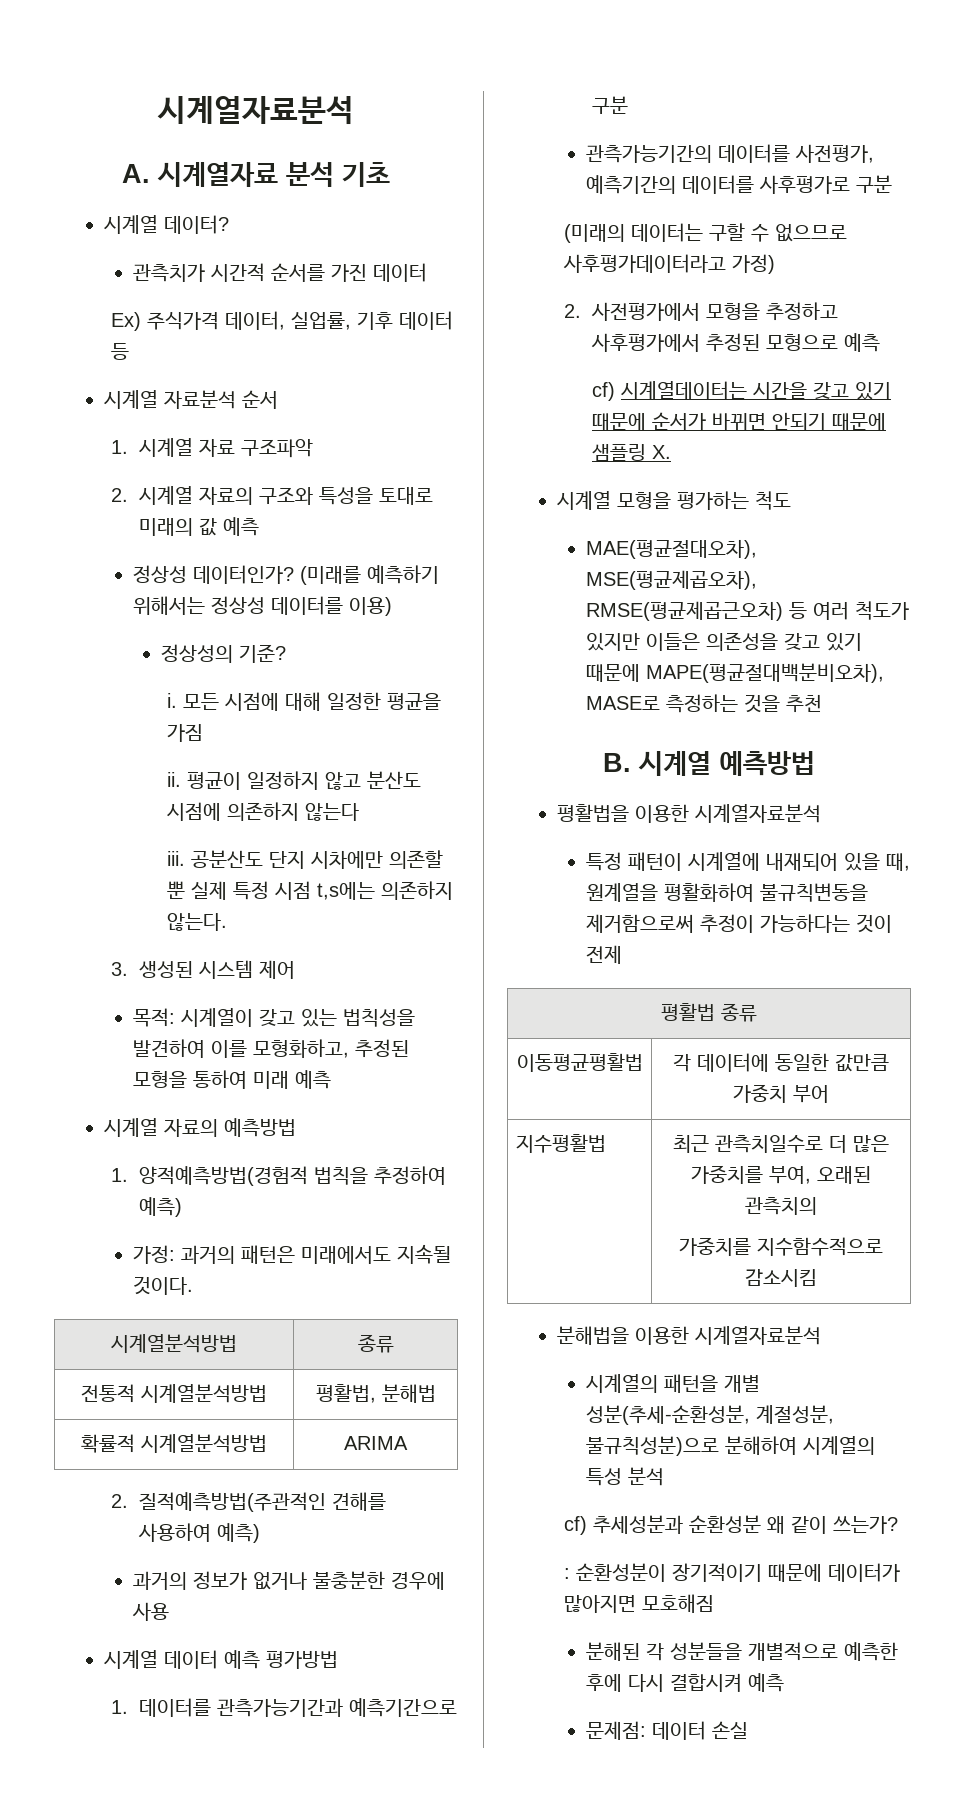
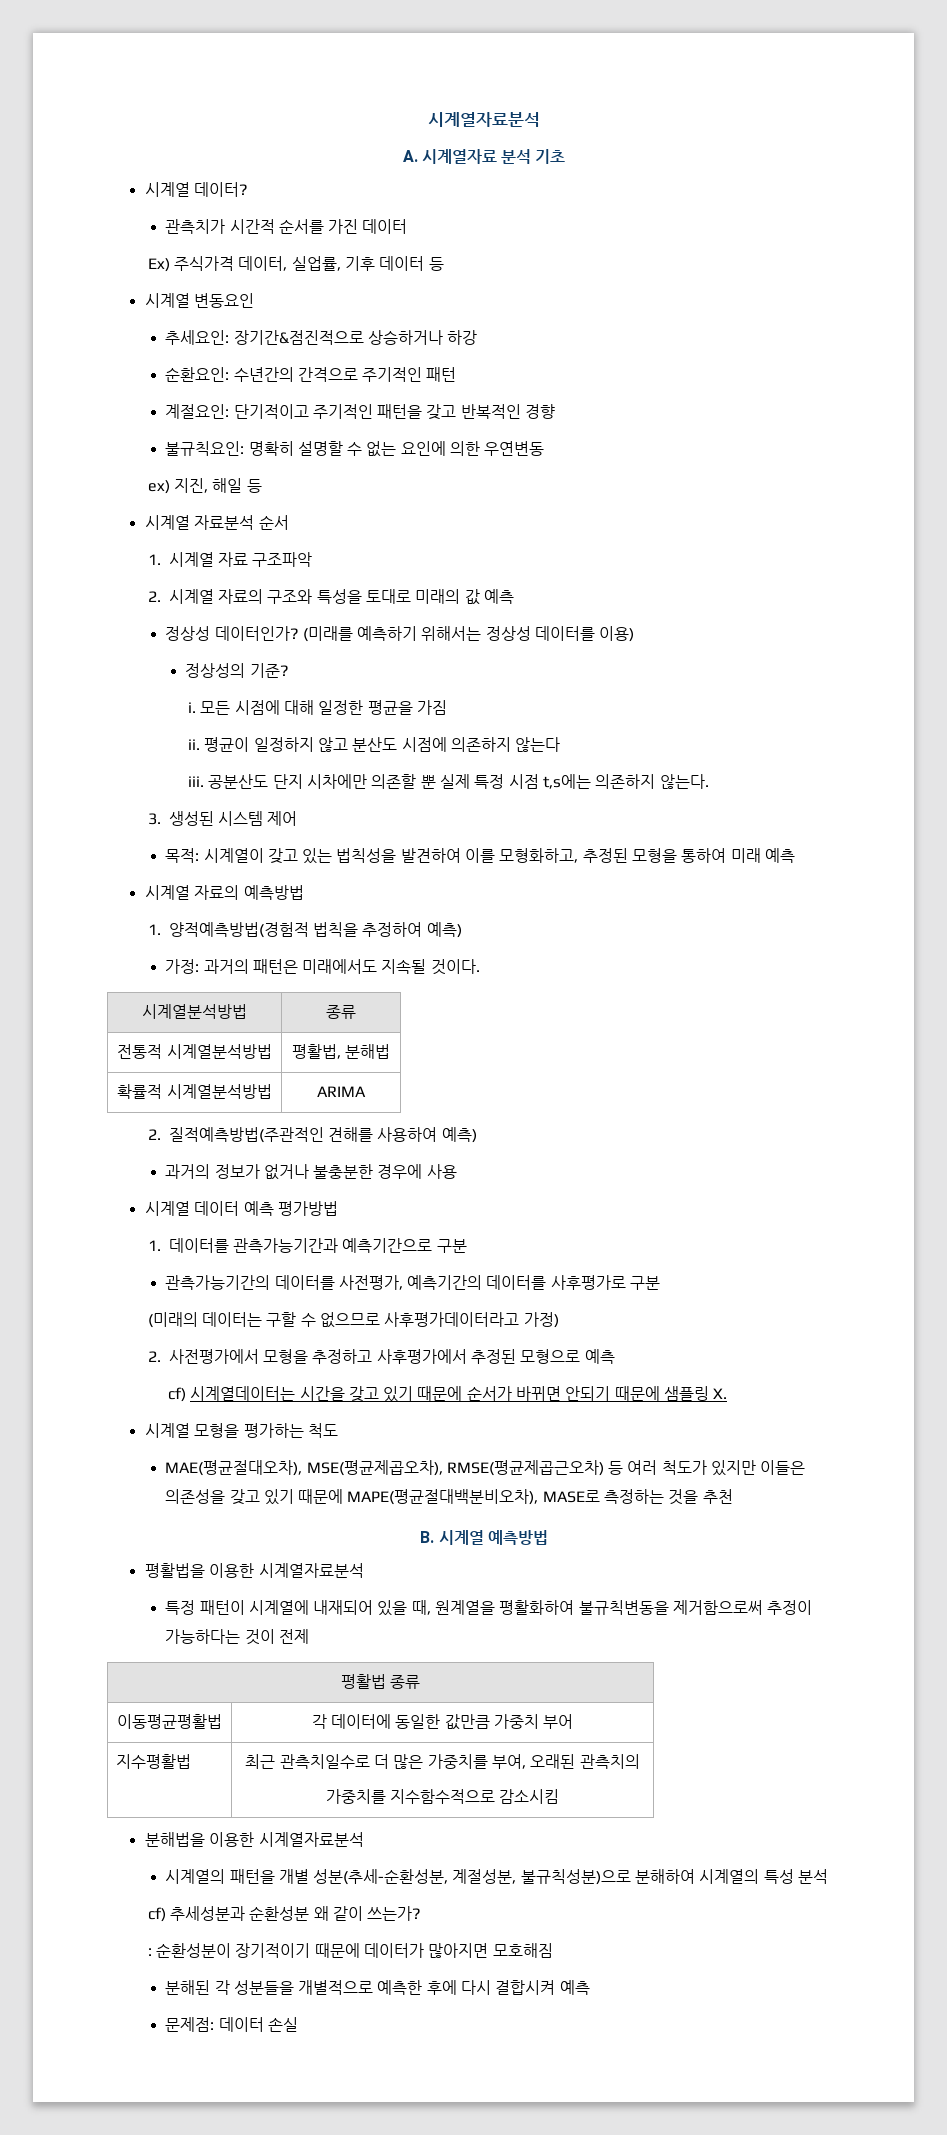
+ 시계열 변동요인
+ 추세요인: 장기간&점진적으로 상승하거나 하강
+ 순환요인: 수년간의 간격으로 주기적인 패턴
+ 계절요인: 단기적이고 주기적인 패턴을 갖고 반복적인 경향
+ 불규칙요인: 명확히 설명할 수 없는 요인에 의한 우연변동
+ ex) 지진, 해일 등

